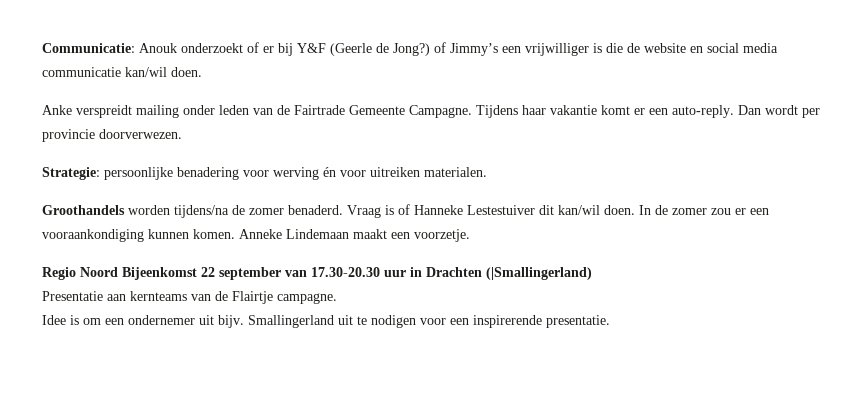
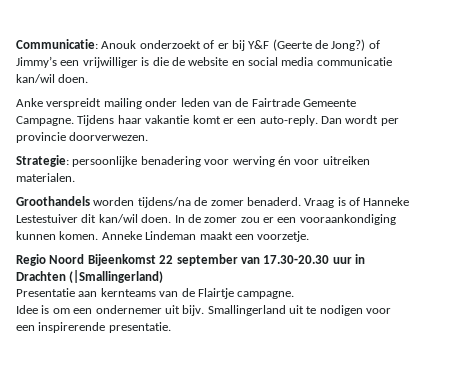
- Communicatie: Anouk onderzoekt of er bij Y&F (Geerle de Jong?) of Jimmy’s een vrijwilliger is die de website en social media communicatie kan/wil doen.
+ Communicatie: Anouk onderzoekt of er bij Y&F (Geerte de Jong?) of Jimmy’s een vrijwilliger is die de website en social media communicatie kan/wil doen.
- Anneke Lindemaan maakt een voorzetje.
+ Anneke Lindeman maakt een voorzetje.

